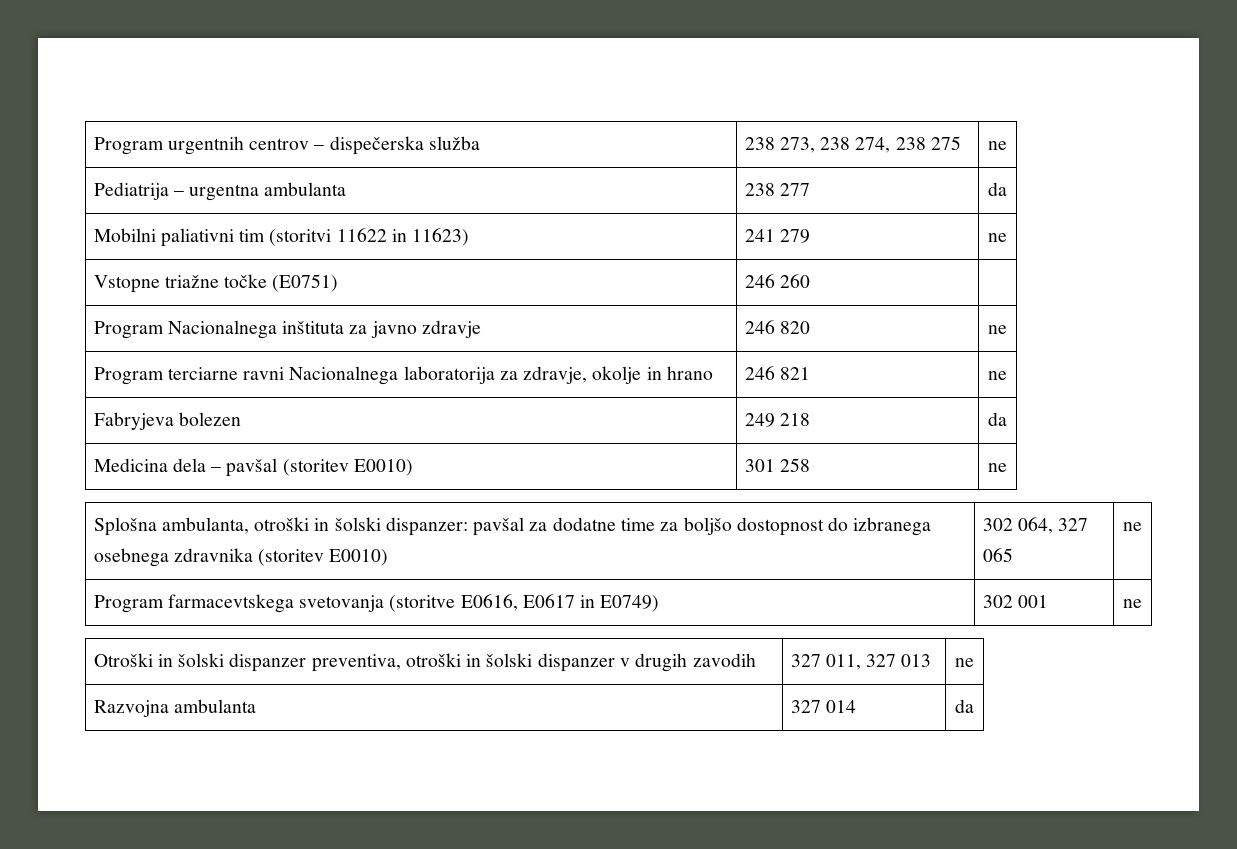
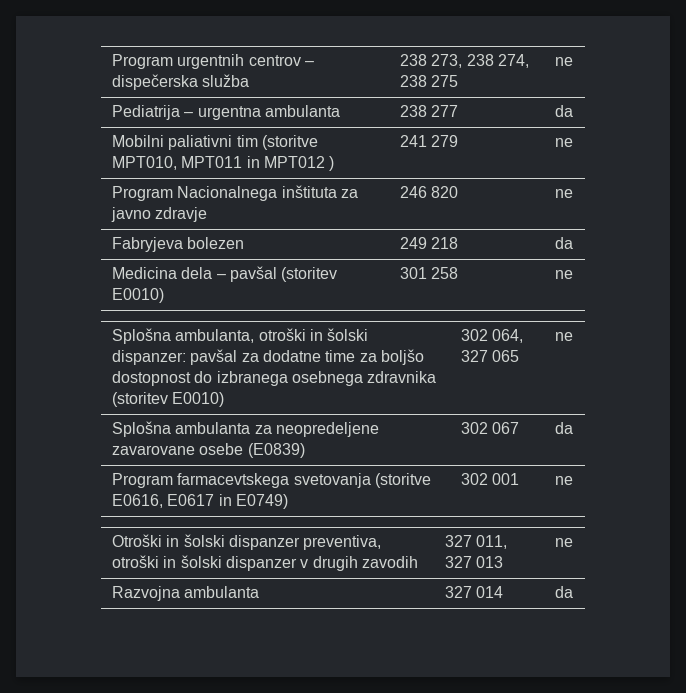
- Mobilni paliativni tim (storitvi 11622 in 11623) | 241 279 | ne
- Vstopne triažne točke (E0751) | 246 260 |
+ Mobilni paliativni tim (storitve MPT010, MPT011 in MPT012 ) | 241 279 | ne
- Program terciarne ravni Nacionalnega laboratorija za zdravje, okolje in hrano | 246 821 | ne
+ Splošna ambulanta za neopredeljene zavarovane osebe (E0839) | 302 067 | da

